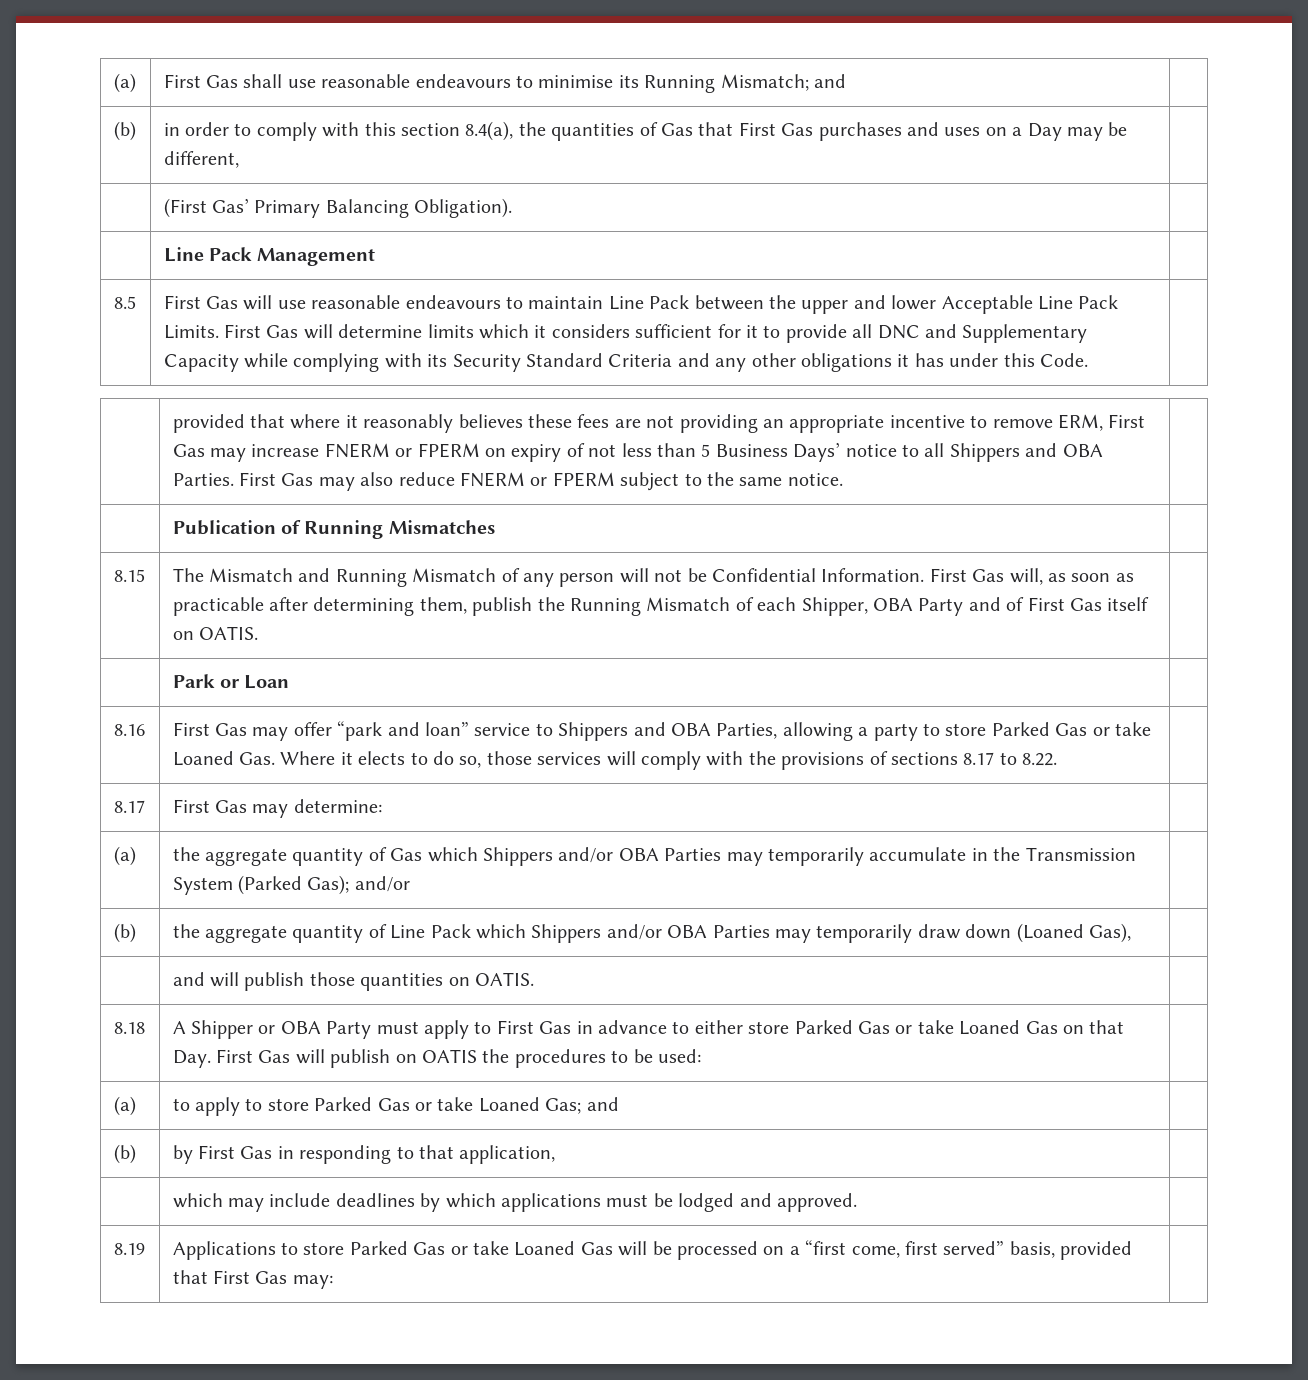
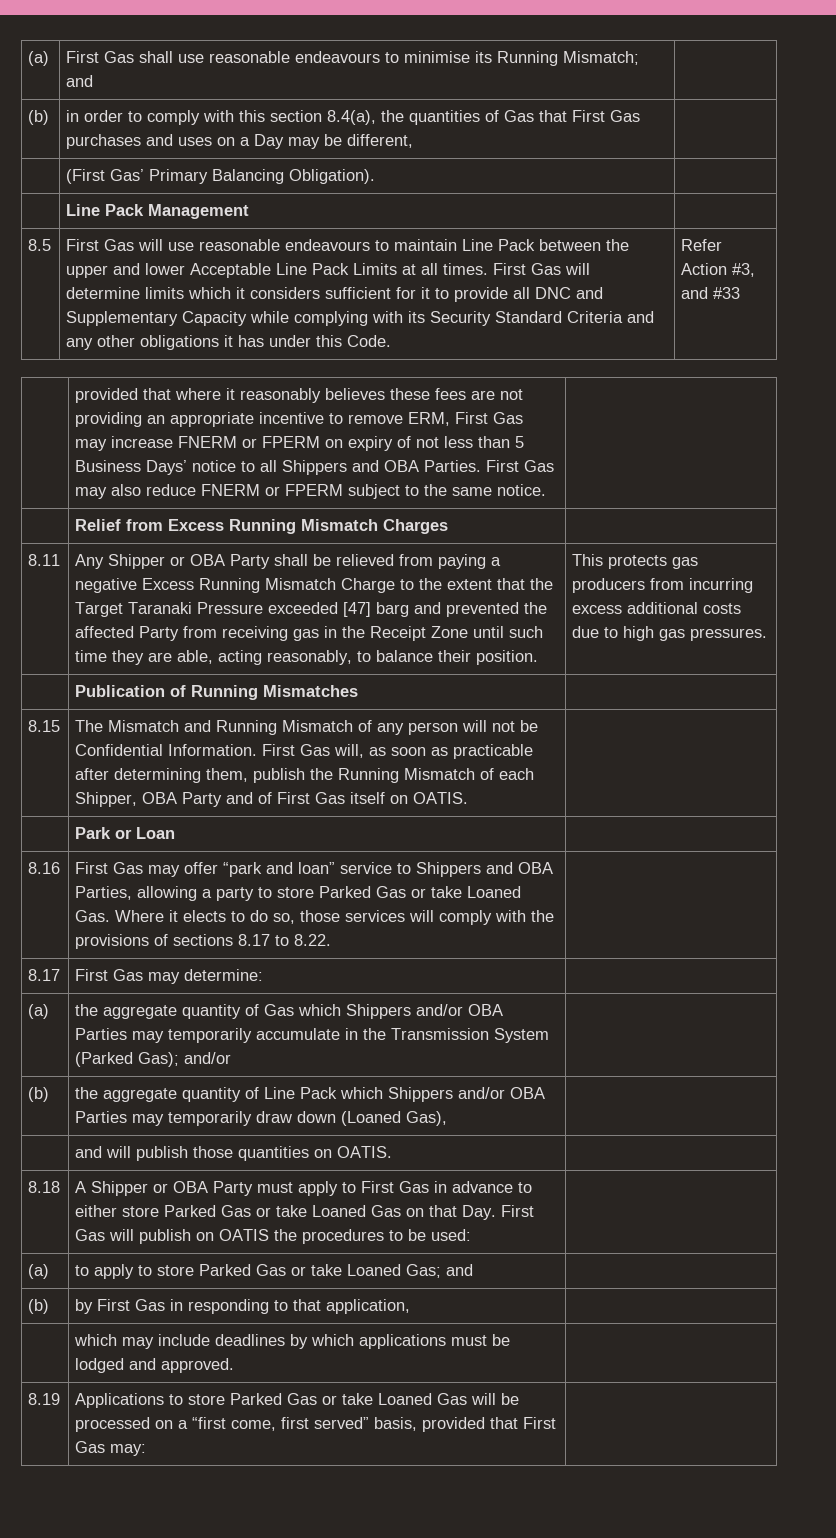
- First Gas will use reasonable endeavours to maintain Line Pack between the upper and lower Acceptable Line Pack Limits.
+ First Gas will use reasonable endeavours to maintain Line Pack between the upper and lower Acceptable Line Pack Limits at all times.
+ Refer Action #3, and #33
+ | Relief from Excess Running Mismatch Charges |
+ 8.11 | Any Shipper or OBA Party shall be relieved from paying a negative Excess Running Mismatch Charge to the extent that the Target Taranaki Pressure exceeded [47] barg and prevented the affected Party from receiving gas in the Receipt Zone until such time they are able, acting reasonably, to balance their position. | This protects gas producers from incurring excess additional costs due to high gas pressures.

